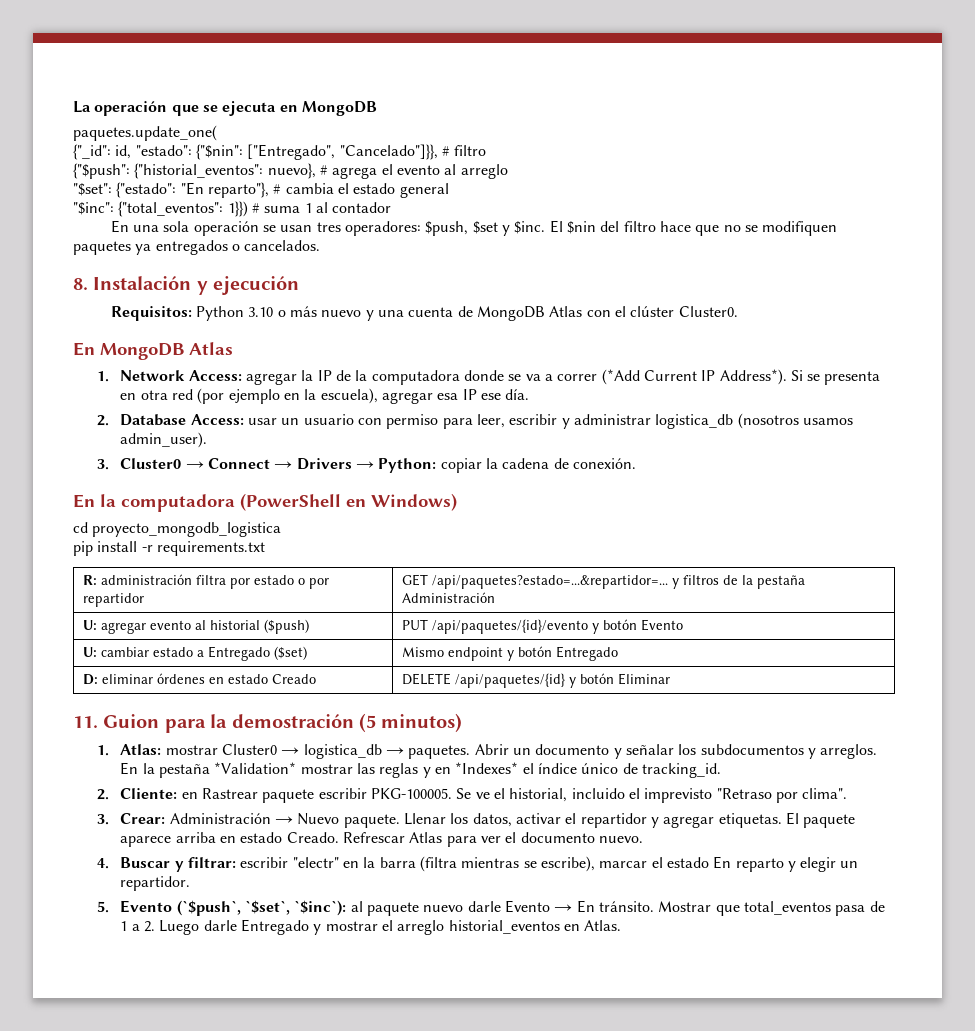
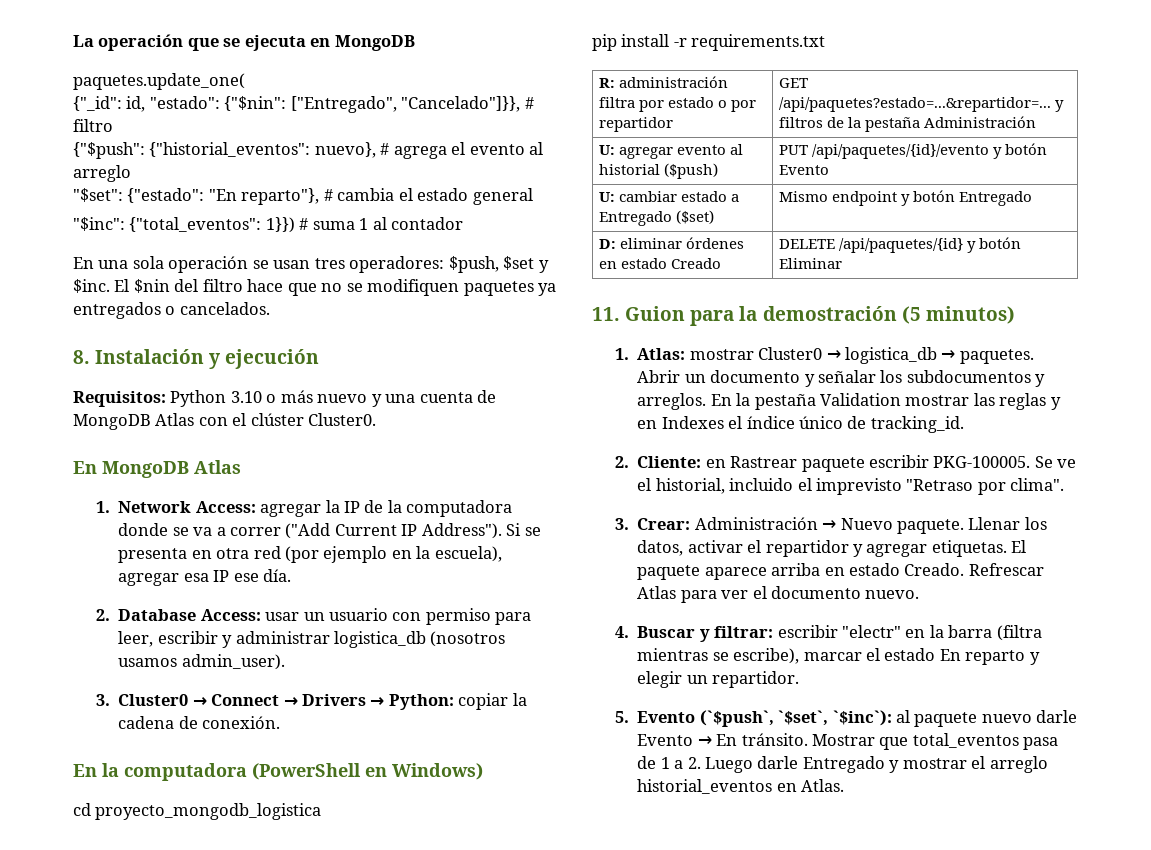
- 1. Network Access: agregar la IP de la computadora donde se va a correr (*Add Current IP Address*).
+ 1. Network Access: agregar la IP de la computadora donde se va a correr ("Add Current IP Address").
- En la pestaña *Validation* mostrar las reglas y en *Indexes* el índice único de tracking_id.
+ En la pestaña Validation mostrar las reglas y en Indexes el índice único de tracking_id.

